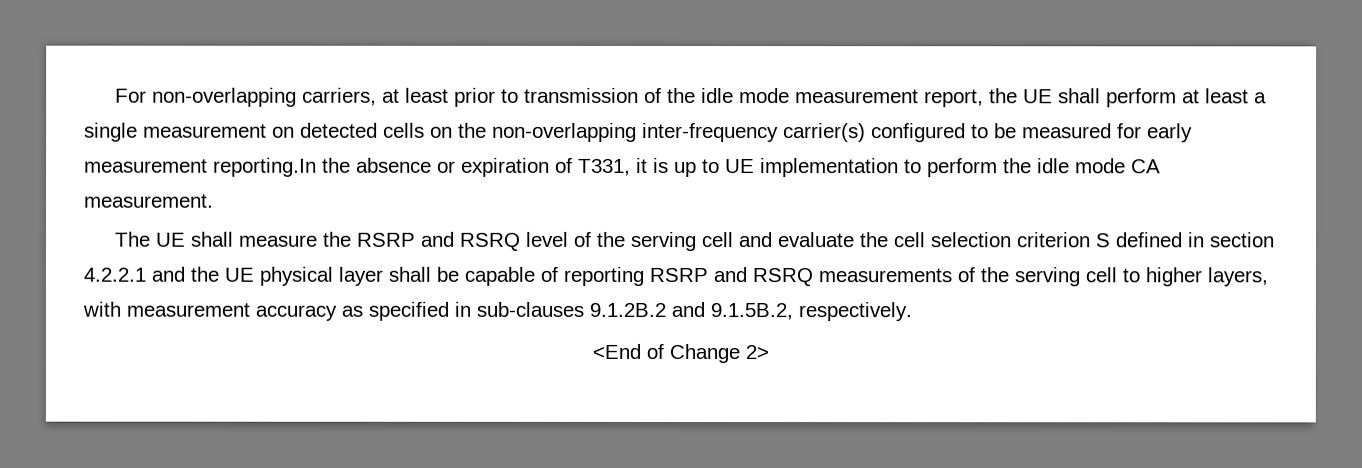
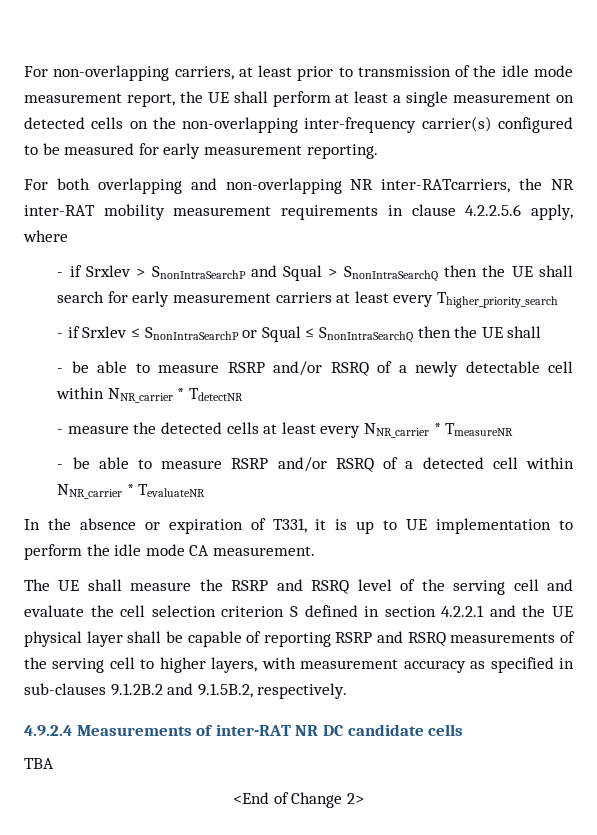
- For non-overlapping carriers, at least prior to transmission of the idle mode measurement report, the UE shall perform at least a single measurement on detected cells on the non-overlapping inter-frequency carrier(s) configured to be measured for early measurement reporting.In the absence or expiration of T331, it is up to UE implementation to perform the idle mode CA measurement.
+ For non-overlapping carriers, at least prior to transmission of the idle mode measurement report, the UE shall perform at least a single measurement on detected cells on the non-overlapping inter-frequency carrier(s) configured to be measured for early measurement reporting.
+ For both overlapping and non-overlapping NR inter-RATcarriers, the NR inter-RAT mobility measurement requirements in clause 4.2.2.5.6 apply, where
+ - if Srxlev > SnonIntraSearchP and Squal > SnonIntraSearchQ then the UE shall search for early measurement carriers at least every Thigher_priority_search
+ - if Srxlev ≤ SnonIntraSearchP or Squal ≤ SnonIntraSearchQ then the UE shall
+ - be able to measure RSRP and/or RSRQ of a newly detectable cell within NNR_carrier * TdetectNR
+ - measure the detected cells at least every NNR_carrier * TmeasureNR
+ - be able to measure RSRP and/or RSRQ of a detected cell within NNR_carrier * TevaluateNR
+ In the absence or expiration of T331, it is up to UE implementation to perform the idle mode CA measurement.
+ 4.9.2.4 Measurements of inter-RAT NR DC candidate cells
+ TBA

